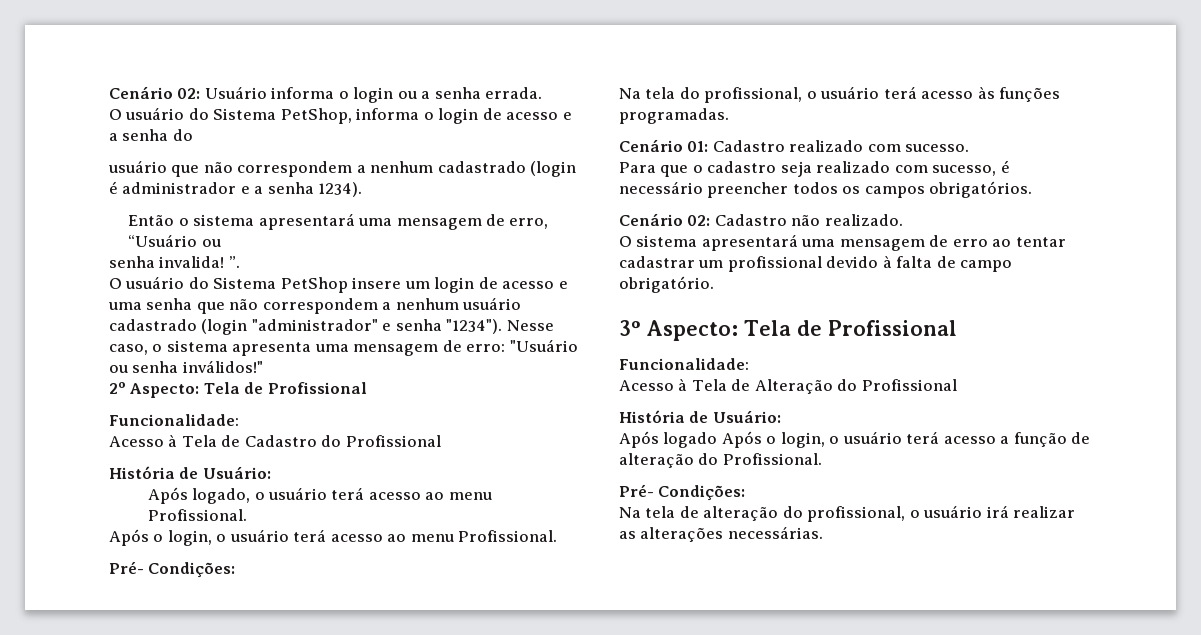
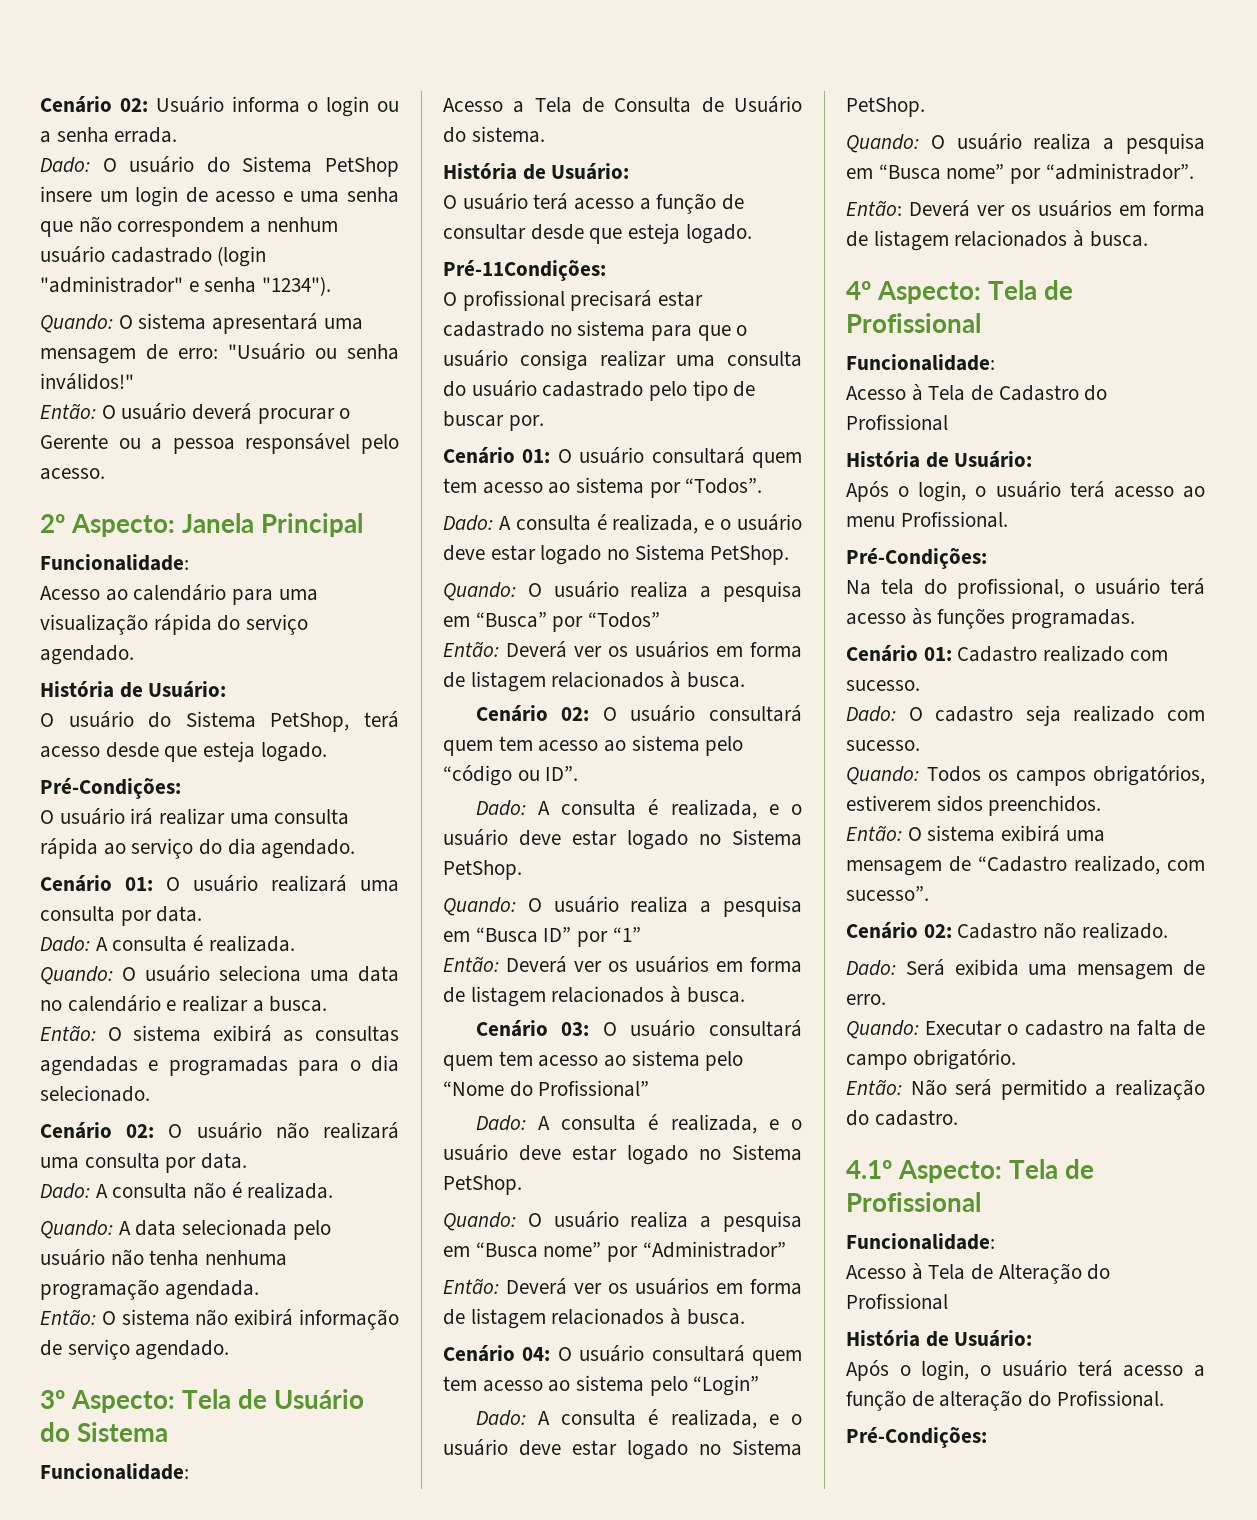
- O usuário do Sistema PetShop, informa o login de acesso e a senha do
- usuário que não correspondem a nenhum cadastrado (login é administrador e a senha 1234).
- Então o sistema apresentará uma mensagem de erro, “Usuário ou
- senha invalida! ”.
- O usuário do Sistema PetShop insere um login de acesso e uma senha que não correspondem a nenhum usuário cadastrado (login "administrador" e senha "1234"). Nesse caso, o sistema apresenta uma mensagem de erro: "Usuário ou senha inválidos!"
+ Dado: O usuário do Sistema PetShop insere um login de acesso e uma senha que não correspondem a nenhum usuário cadastrado (login "administrador" e senha "1234").
+ Quando: O sistema apresentará uma mensagem de erro: "Usuário ou senha inválidos!"
- 2º Aspecto: Tela de Profissional
+ Então: O usuário deverá procurar o Gerente ou a pessoa responsável pelo acesso.
+ 2º Aspecto: Janela Principal
+ Funcionalidade:
+ Acesso ao calendário para uma visualização rápida do serviço agendado.
+ História de Usuário:
+ O usuário do Sistema PetShop, terá acesso desde que esteja logado.
+ Pré-Condições:
+ O usuário irá realizar uma consulta rápida ao serviço do dia agendado.
+ Cenário 01: O usuário realizará uma consulta por data.
+ Dado: A consulta é realizada.
+ Quando: O usuário seleciona uma data no calendário e realizar a busca.
+ Então: O sistema exibirá as consultas agendadas e programadas para o dia selecionado.
+ Cenário 02: O usuário não realizará uma consulta por data.
+ Dado: A consulta não é realizada.
+ Quando: A data selecionada pelo usuário não tenha nenhuma programação agendada.
+ Então: O sistema não exibirá informação de serviço agendado.
+ 3º Aspecto: Tela de Usuário do Sistema
+ Funcionalidade:
+ Acesso a Tela de Consulta de Usuário do sistema.
+ História de Usuário:
+ O usuário terá acesso a função de consultar desde que esteja logado.
+ Pré-11Condições:
+ O profissional precisará estar cadastrado no sistema para que o usuário consiga realizar uma consulta do usuário cadastrado pelo tipo de buscar por.
+ Cenário 01: O usuário consultará quem tem acesso ao sistema por “Todos”.
+ Dado: A consulta é realizada, e o usuário deve estar logado no Sistema PetShop.
+ Quando: O usuário realiza a pesquisa em “Busca” por “Todos”
+ Então: Deverá ver os usuários em forma de listagem relacionados à busca.
+ Cenário 02: O usuário consultará quem tem acesso ao sistema pelo “código ou ID”.
+ Dado: A consulta é realizada, e o usuário deve estar logado no Sistema PetShop.
+ Quando: O usuário realiza a pesquisa em “Busca ID” por “1”
+ Então: Deverá ver os usuários em forma de listagem relacionados à busca.
+ Cenário 03: O usuário consultará quem tem acesso ao sistema pelo “Nome do Profissional”
+ Dado: A consulta é realizada, e o usuário deve estar logado no Sistema PetShop.
+ Quando: O usuário realiza a pesquisa em “Busca nome” por “Administrador”
+ Então: Deverá ver os usuários em forma de listagem relacionados à busca.
+ Cenário 04: O usuário consultará quem tem acesso ao sistema pelo “Login”
+ Dado: A consulta é realizada, e o usuário deve estar logado no Sistema PetShop.
+ Quando: O usuário realiza a pesquisa em “Busca nome” por “administrador”.
+ Então: Deverá ver os usuários em forma de listagem relacionados à busca.
+ 4º Aspecto: Tela de Profissional
- Após logado, o usuário terá acesso ao menu Profissional.
  Após o login, o usuário terá acesso ao menu Profissional.
- Pré- Condições:
+ Pré-Condições:
- Para que o cadastro seja realizado com sucesso, é necessário preencher todos os campos obrigatórios.
+ Dado: O cadastro seja realizado com sucesso.
+ Quando: Todos os campos obrigatórios, estiverem sidos preenchidos.
+ Então: O sistema exibirá uma mensagem de “Cadastro realizado, com sucesso”.
- O sistema apresentará uma mensagem de erro ao tentar cadastrar um profissional devido à falta de campo obrigatório.
- 3º Aspecto: Tela de Profissional
+ Dado: Será exibida uma mensagem de erro.
+ Quando: Executar o cadastro na falta de campo obrigatório.
+ Então: Não será permitido a realização do cadastro.
+ 4.1º Aspecto: Tela de Profissional
- Após logado Após o login, o usuário terá acesso a função de alteração do Profissional.
- Pré- Condições:
- Na tela de alteração do profissional, o usuário irá realizar as alterações necessárias.
+ Após o login, o usuário terá acesso a função de alteração do Profissional.
+ Pré-Condições:

